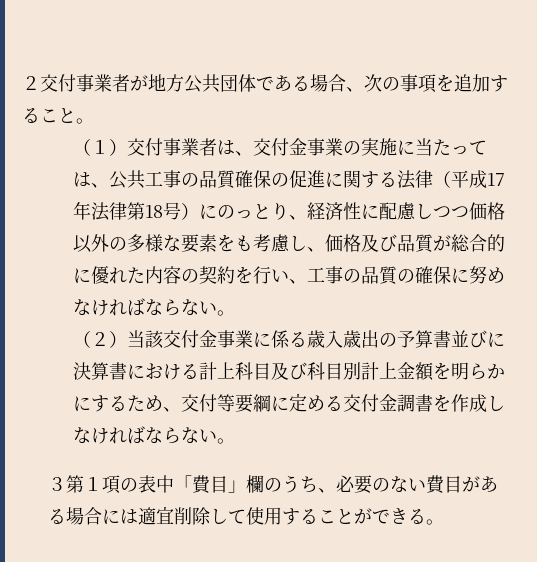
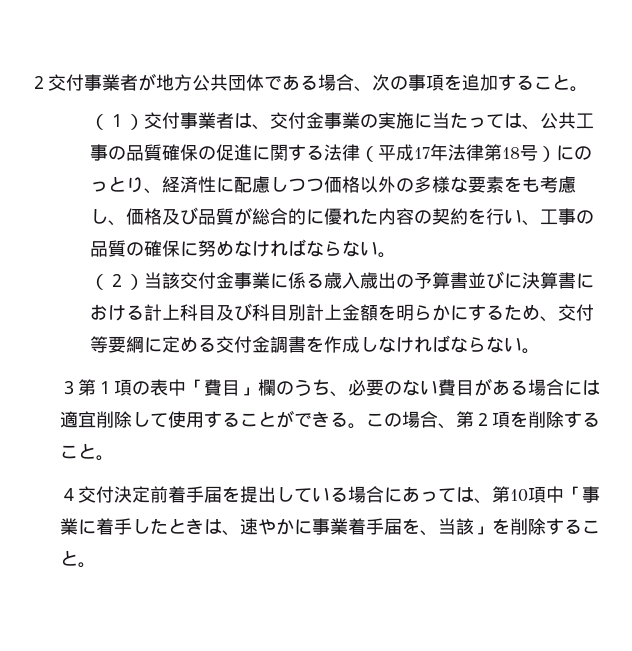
+ この場合、第２項を削除すること。
+ ４交付決定前着手届を提出している場合にあっては、第10項中「事業に着手したときは、速やかに事業着手届を、当該」を削除すること。

